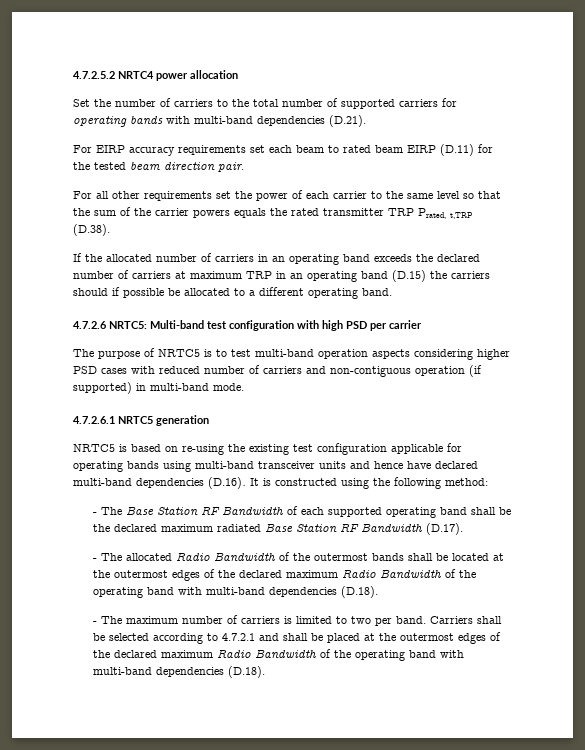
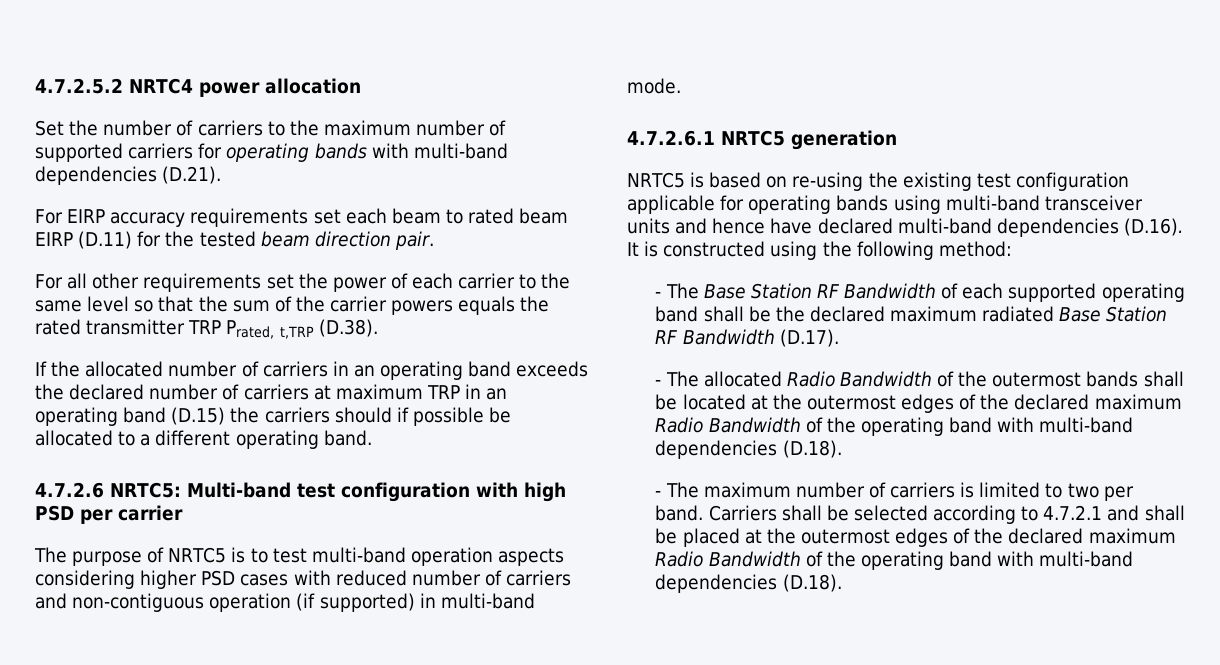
- Set the number of carriers to the total number of supported carriers for operating bands with multi-band dependencies (D.21).
+ Set the number of carriers to the maximum number of supported carriers for operating bands with multi-band dependencies (D.21).

